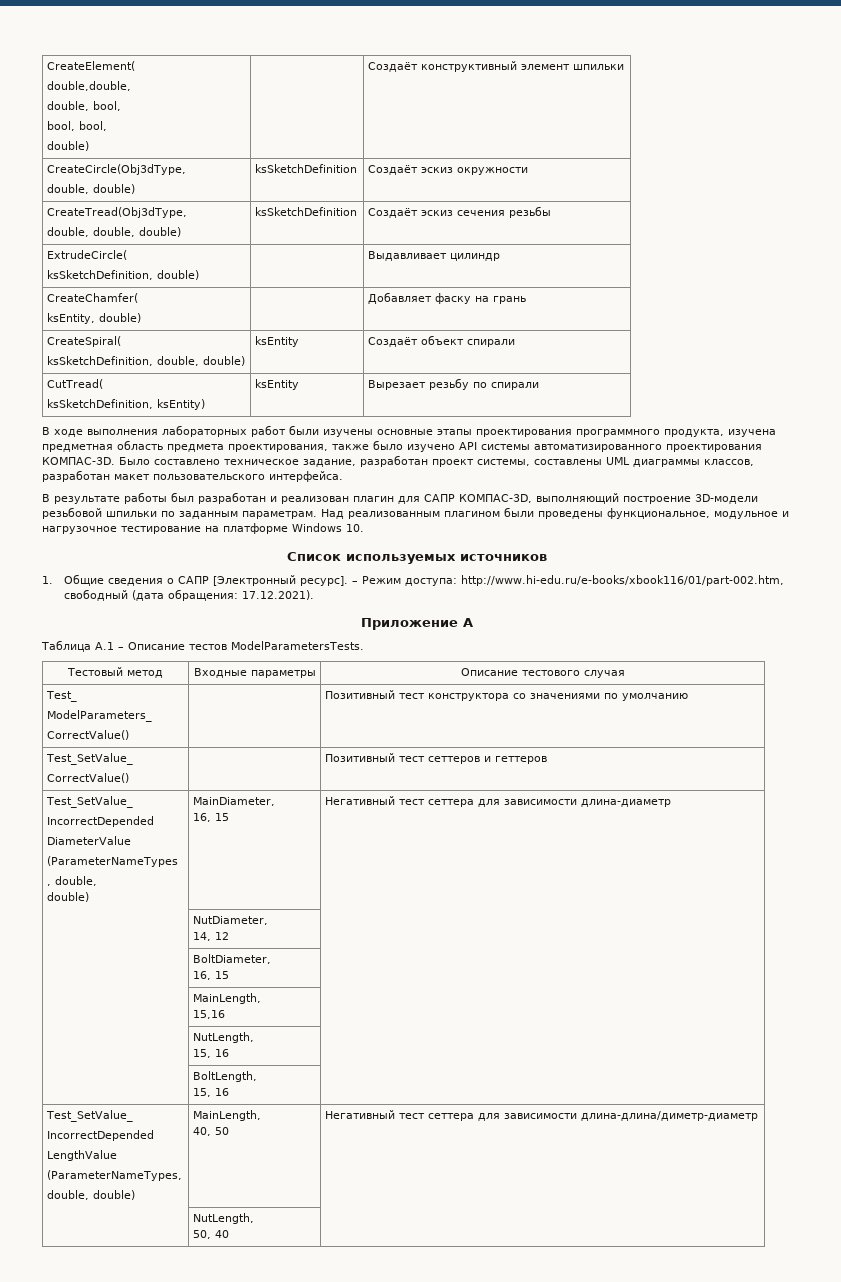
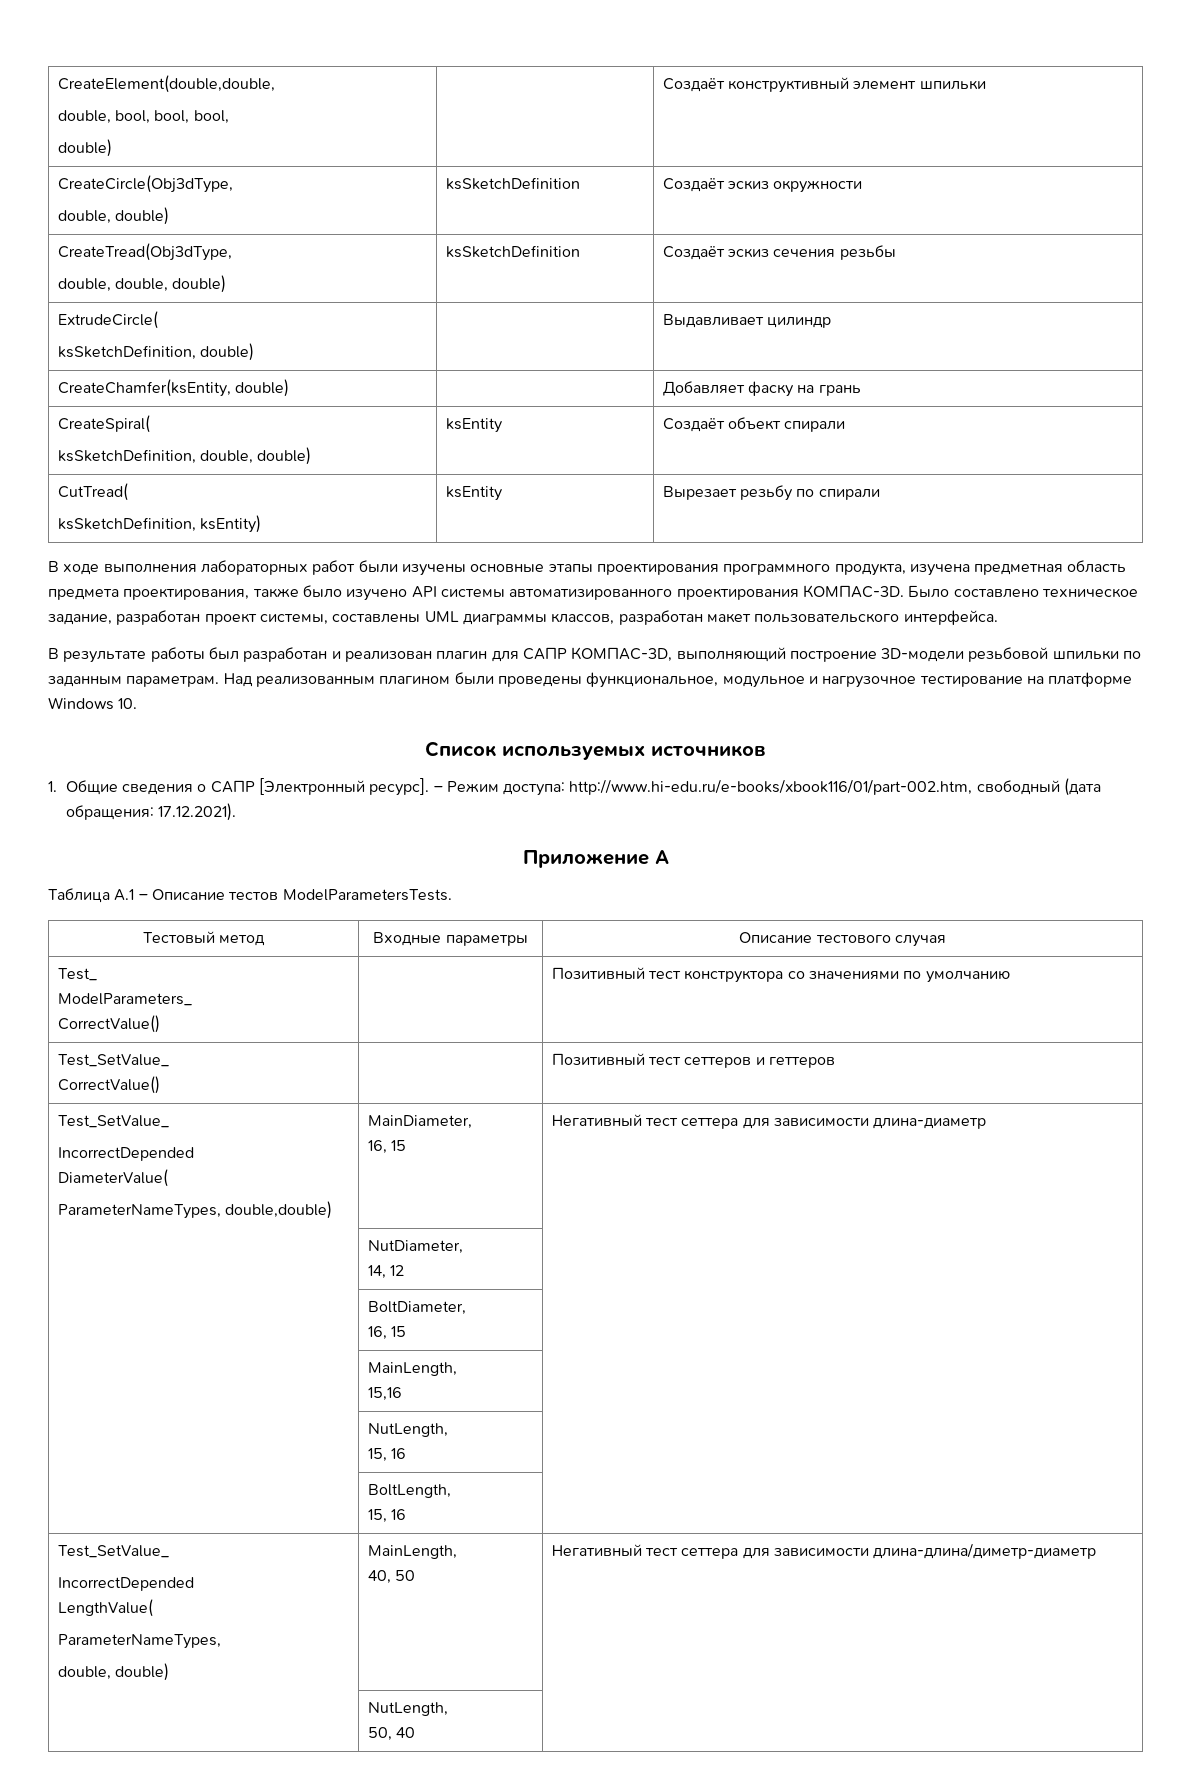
- CreateElement(
- double,double,
- double, bool,
- bool, bool,
+ CreateElement(double,double,
+ double, bool, bool, bool,
- CreateChamfer(
- ksEntity, double) | | Добавляет фаску на грань
+ CreateChamfer(ksEntity, double) | | Добавляет фаску на грань
  Test_
  ModelParameters_
  CorrectValue() | | Позитивный тест конструктора со значениями по умолчанию
  Test_SetValue_
  CorrectValue() | | Позитивный тест сеттеров и геттеров
  Test_SetValue_
  IncorrectDepended
- DiameterValue
- (ParameterNameTypes
- , double,
- double) | MainDiameter,
+ DiameterValue(
+ ParameterNameTypes, double,double) | MainDiameter,
  | BoltLength,
  15, 16 |
  Test_SetValue_
  IncorrectDepended
- LengthValue
- (ParameterNameTypes,
+ LengthValue(
+ ParameterNameTypes,

